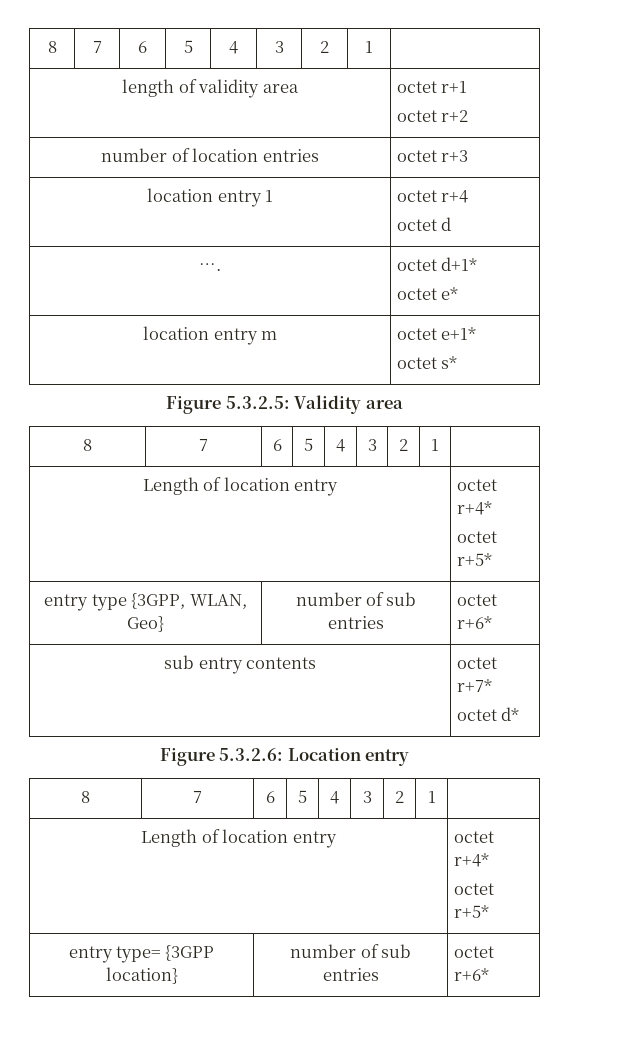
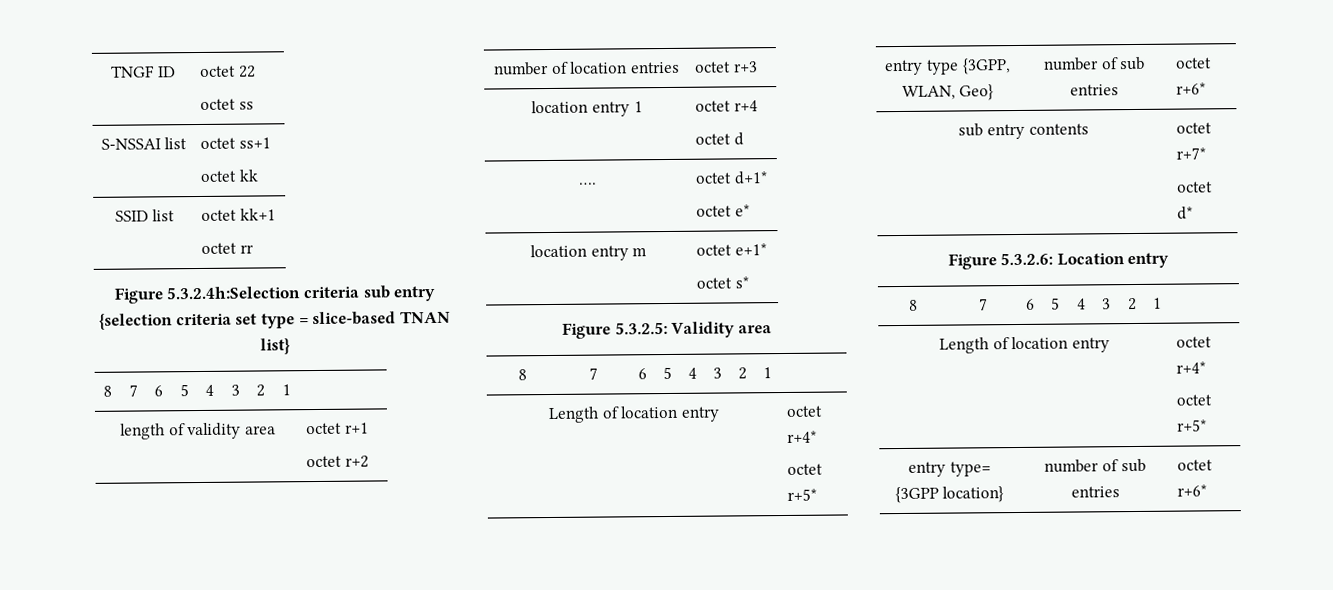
+ TNGF ID | octet 22
+ octet ss
+ S-NSSAI list | octet ss+1
+ octet kk
+ SSID list | octet kk+1
+ octet rr
+ Figure 5.3.2.4h:Selection criteria sub entry {selection criteria set type = slice-based TNAN list}

